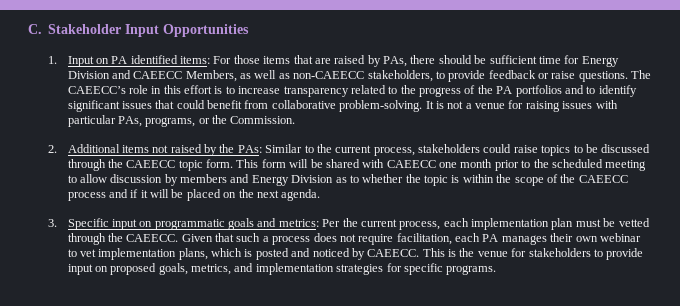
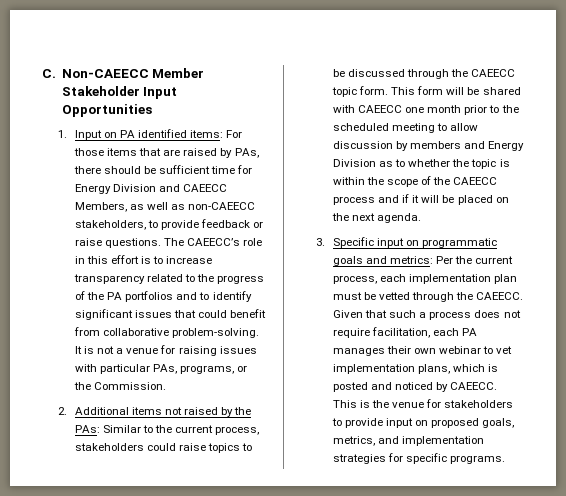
- C. Stakeholder Input Opportunities
+ C. Non-CAEECC Member Stakeholder Input Opportunities

